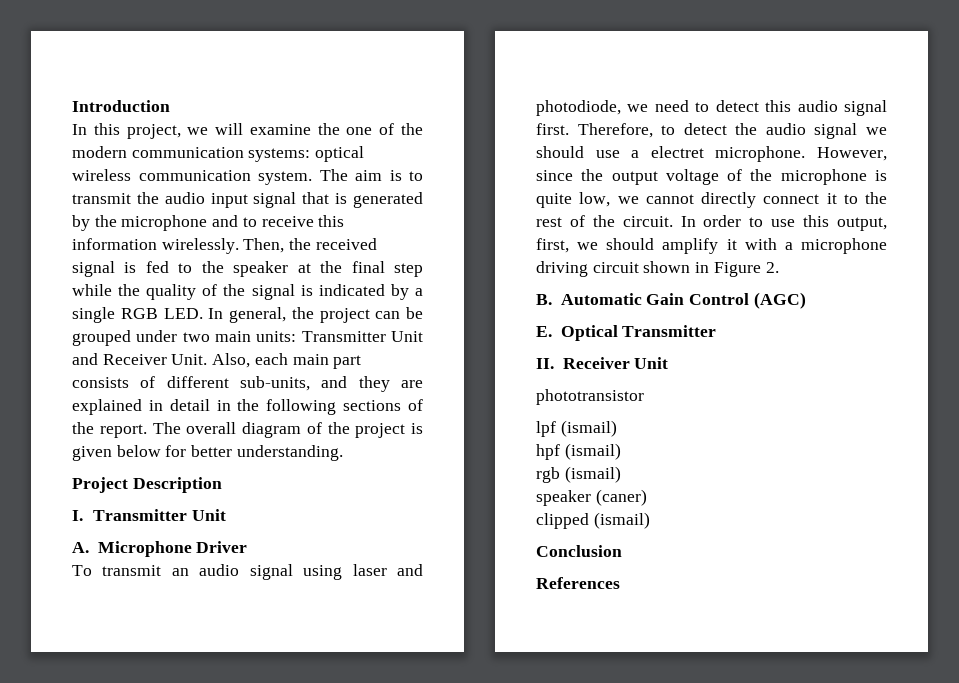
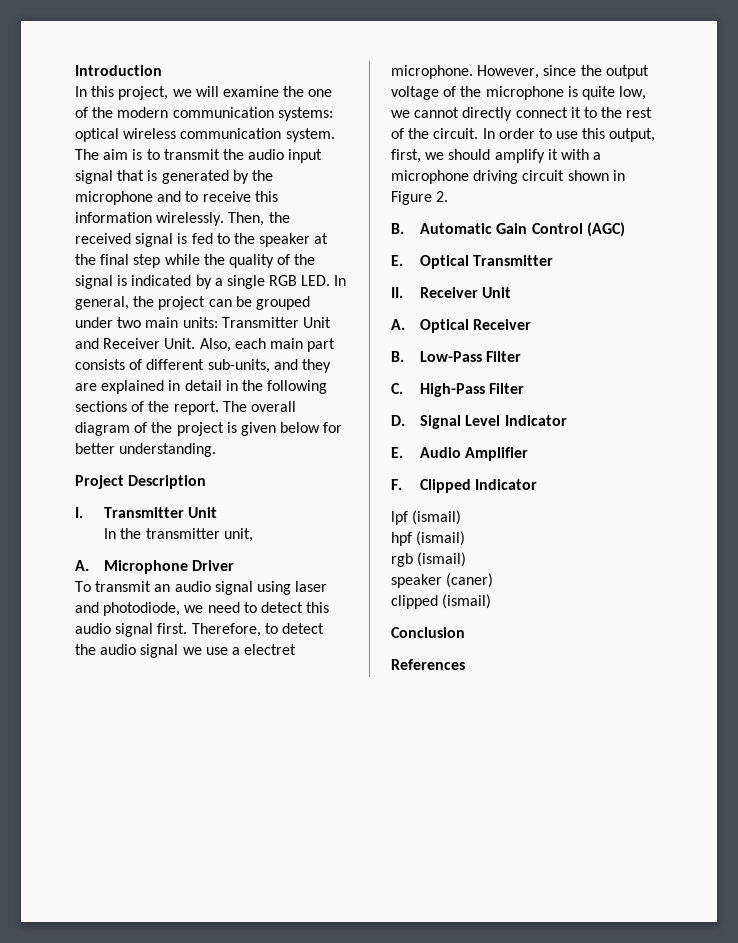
+ In the transmitter unit,
- Therefore, to detect the audio signal we should use a electret microphone.
+ Therefore, to detect the audio signal we use a electret microphone.
- phototransistor
+ A. Optical Receiver
+ B. Low-Pass Filter
+ C. High-Pass Filter
+ D. Signal Level Indicator
+ E. Audio Amplifier
+ F. Clipped Indicator

